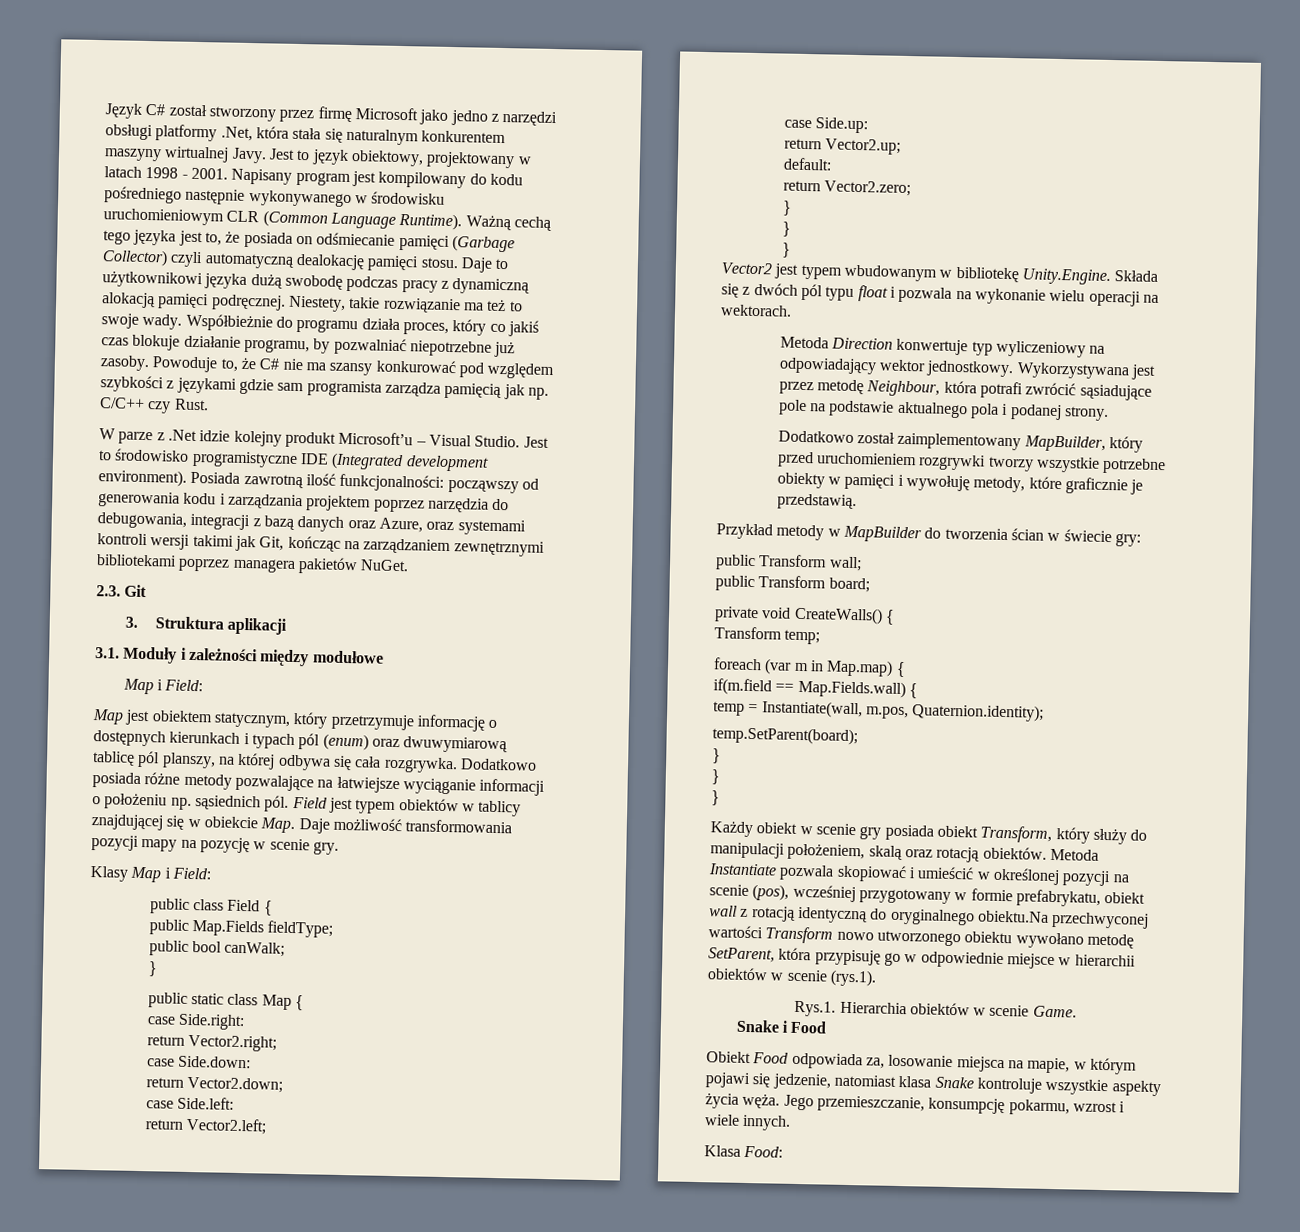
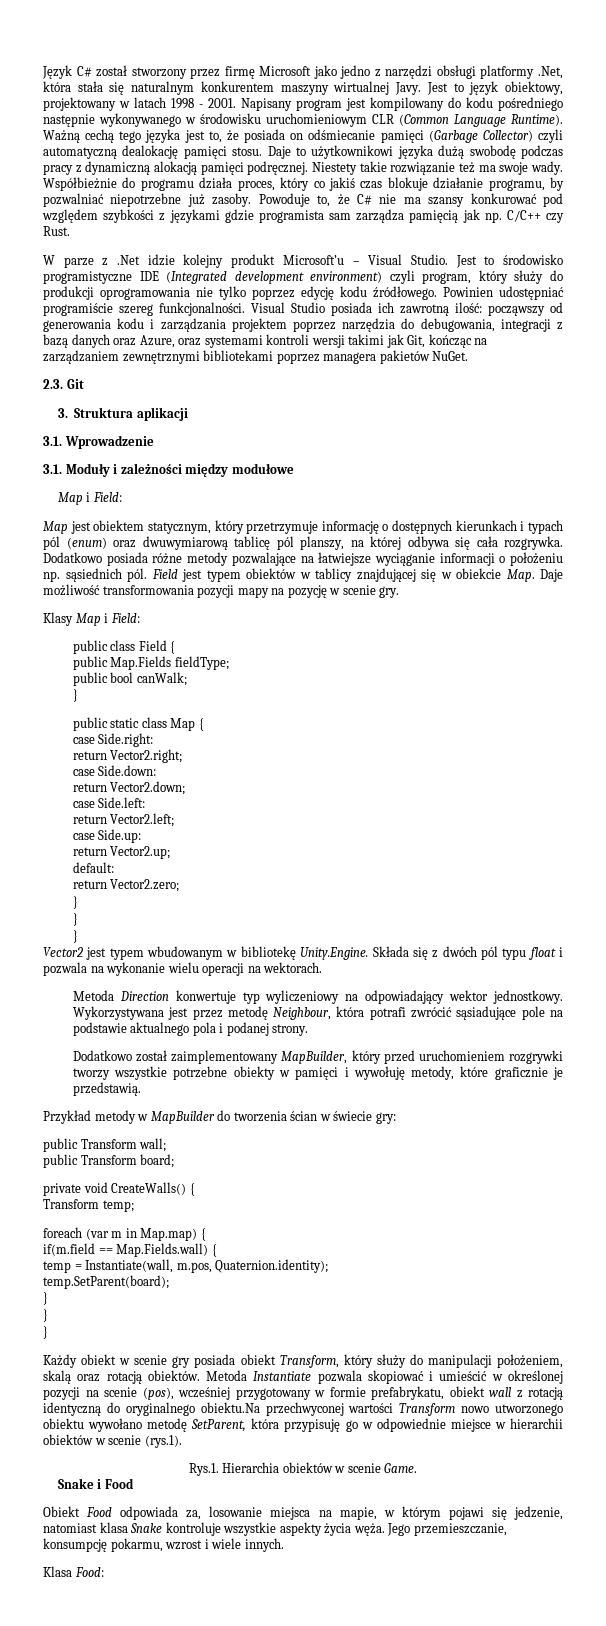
- Niestety, takie rozwiązanie ma też to swoje wady.
+ Niestety takie rozwiązanie też ma swoje wady.
- Powoduje to, że C# nie ma szansy konkurować pod względem szybkości z językami gdzie sam programista zarządza pamięcią jak np. C/C++ czy Rust.
+ Powoduje to, że C# nie ma szansy konkurować pod względem szybkości z językami gdzie programista sam zarządza pamięcią jak np. C/C++ czy Rust.
- Jest to środowisko programistyczne IDE (Integrated development environment). Posiada zawrotną ilość funkcjonalności: począwszy od generowania kodu i zarządzania projektem poprzez narzędzia do debugowania, integracji z bazą danych oraz Azure, oraz systemami kontroli wersji takimi jak Git, kończąc na zarządzaniem zewnętrznymi bibliotekami poprzez managera pakietów NuGet.
+ Jest to środowisko programistyczne IDE (Integrated development environment) czyli program, który służy do produkcji oprogramowania nie tylko poprzez edycję kodu źródłowego. Powinien udostępniać programiście szereg funkcjonalności. Visual Studio posiada ich zawrotną ilość: począwszy od generowania kodu i zarządzania projektem poprzez narzędzia do debugowania, integracji z bazą danych oraz Azure, oraz systemami kontroli wersji takimi jak Git, kończąc na zarządzaniem zewnętrznymi bibliotekami poprzez managera pakietów NuGet.
+ 3.1. Wprowadzenie

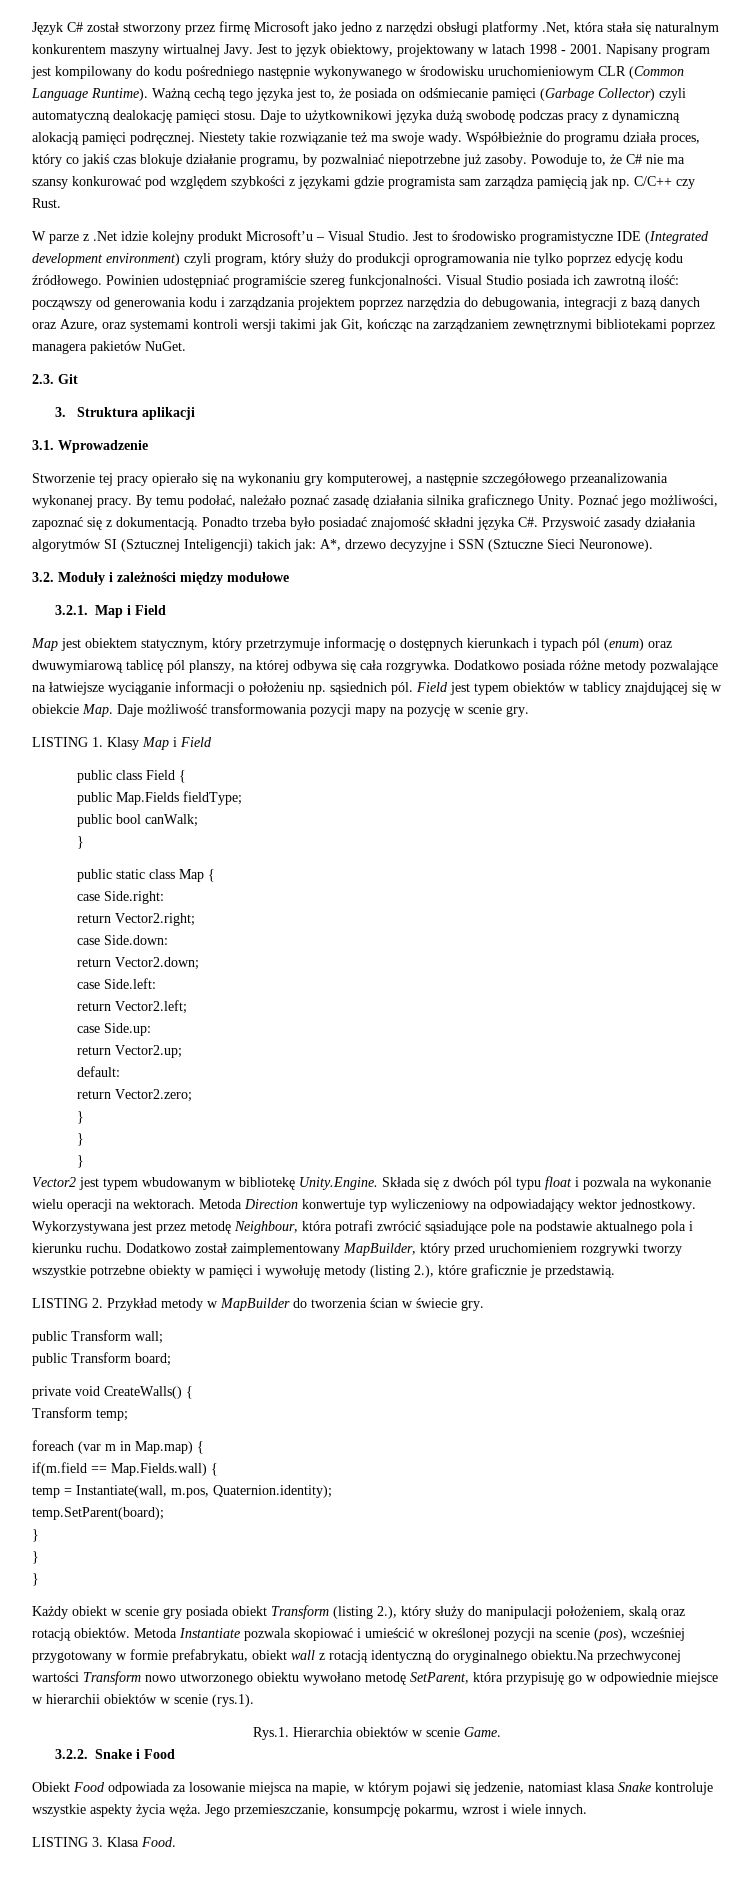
- 3.1. Moduły i zależności między modułowe
- Map i Field:
+ Stworzenie tej pracy opierało się na wykonaniu gry komputerowej, a następnie szczegółowego przeanalizowania wykonanej pracy. By temu podołać, należało poznać zasadę działania silnika graficznego Unity. Poznać jego możliwości, zapoznać się z dokumentacją. Ponadto trzeba było posiadać znajomość składni języka C#. Przyswoić zasady działania algorytmów SI (Sztucznej Inteligencji) takich jak: A*, drzewo decyzyjne i SSN (Sztuczne Sieci Neuronowe).
+ 3.2. Moduły i zależności między modułowe
+ 3.2.1. Map i Field
- Klasy Map i Field:
+ LISTING 1. Klasy Map i Field
- Vector2 jest typem wbudowanym w bibliotekę Unity.Engine. Składa się z dwóch pól typu float i pozwala na wykonanie wielu operacji na wektorach.
- Metoda Direction konwertuje typ wyliczeniowy na odpowiadający wektor jednostkowy.
+ Vector2 jest typem wbudowanym w bibliotekę Unity.Engine. Składa się z dwóch pól typu float i pozwala na wykonanie wielu operacji na wektorach. Metoda Direction konwertuje typ wyliczeniowy na odpowiadający wektor jednostkowy.
- Wykorzystywana jest przez metodę Neighbour, która potrafi zwrócić sąsiadujące pole na podstawie aktualnego pola i podanej strony.
- Dodatkowo został zaimplementowany MapBuilder, który przed uruchomieniem rozgrywki tworzy wszystkie potrzebne obiekty w pamięci i wywołuję metody, które graficznie je przedstawią.
+ Wykorzystywana jest przez metodę Neighbour, która potrafi zwrócić sąsiadujące pole na podstawie aktualnego pola i kierunku ruchu. Dodatkowo został zaimplementowany MapBuilder, który przed uruchomieniem rozgrywki tworzy wszystkie potrzebne obiekty w pamięci i wywołuję metody (listing 2.), które graficznie je przedstawią.
- Przykład metody w MapBuilder do tworzenia ścian w świecie gry:
+ LISTING 2. Przykład metody w MapBuilder do tworzenia ścian w świecie gry.
- Każdy obiekt w scenie gry posiada obiekt Transform, który służy do manipulacji położeniem, skalą oraz rotacją obiektów.
+ Każdy obiekt w scenie gry posiada obiekt Transform (listing 2.), który służy do manipulacji położeniem, skalą oraz rotacją obiektów.
- Snake i Food
+ 3.2.2. Snake i Food
- Obiekt Food odpowiada za, losowanie miejsca na mapie, w którym pojawi się jedzenie, natomiast klasa Snake kontroluje wszystkie aspekty życia węża.
+ Obiekt Food odpowiada za losowanie miejsca na mapie, w którym pojawi się jedzenie, natomiast klasa Snake kontroluje wszystkie aspekty życia węża.
- Klasa Food:
+ LISTING 3. Klasa Food.

